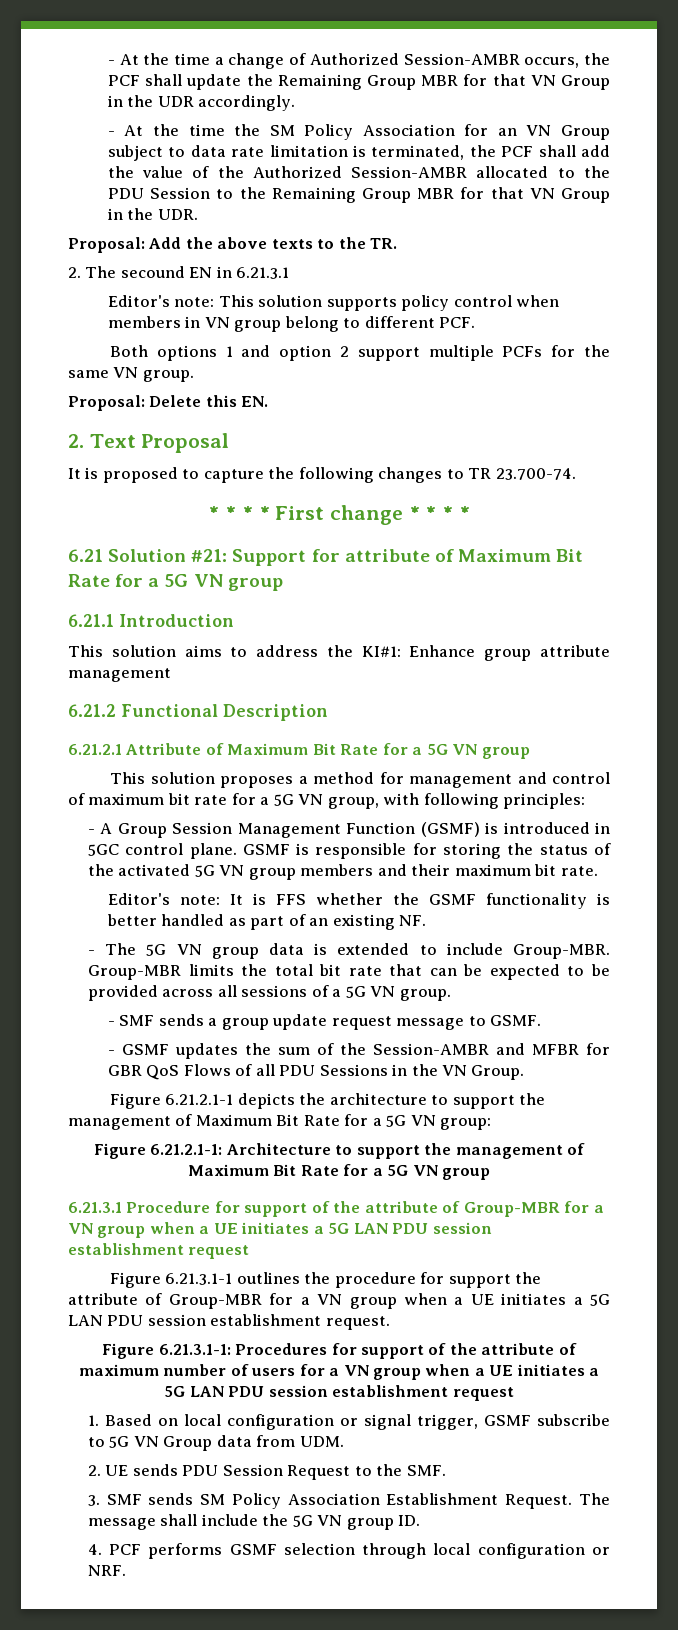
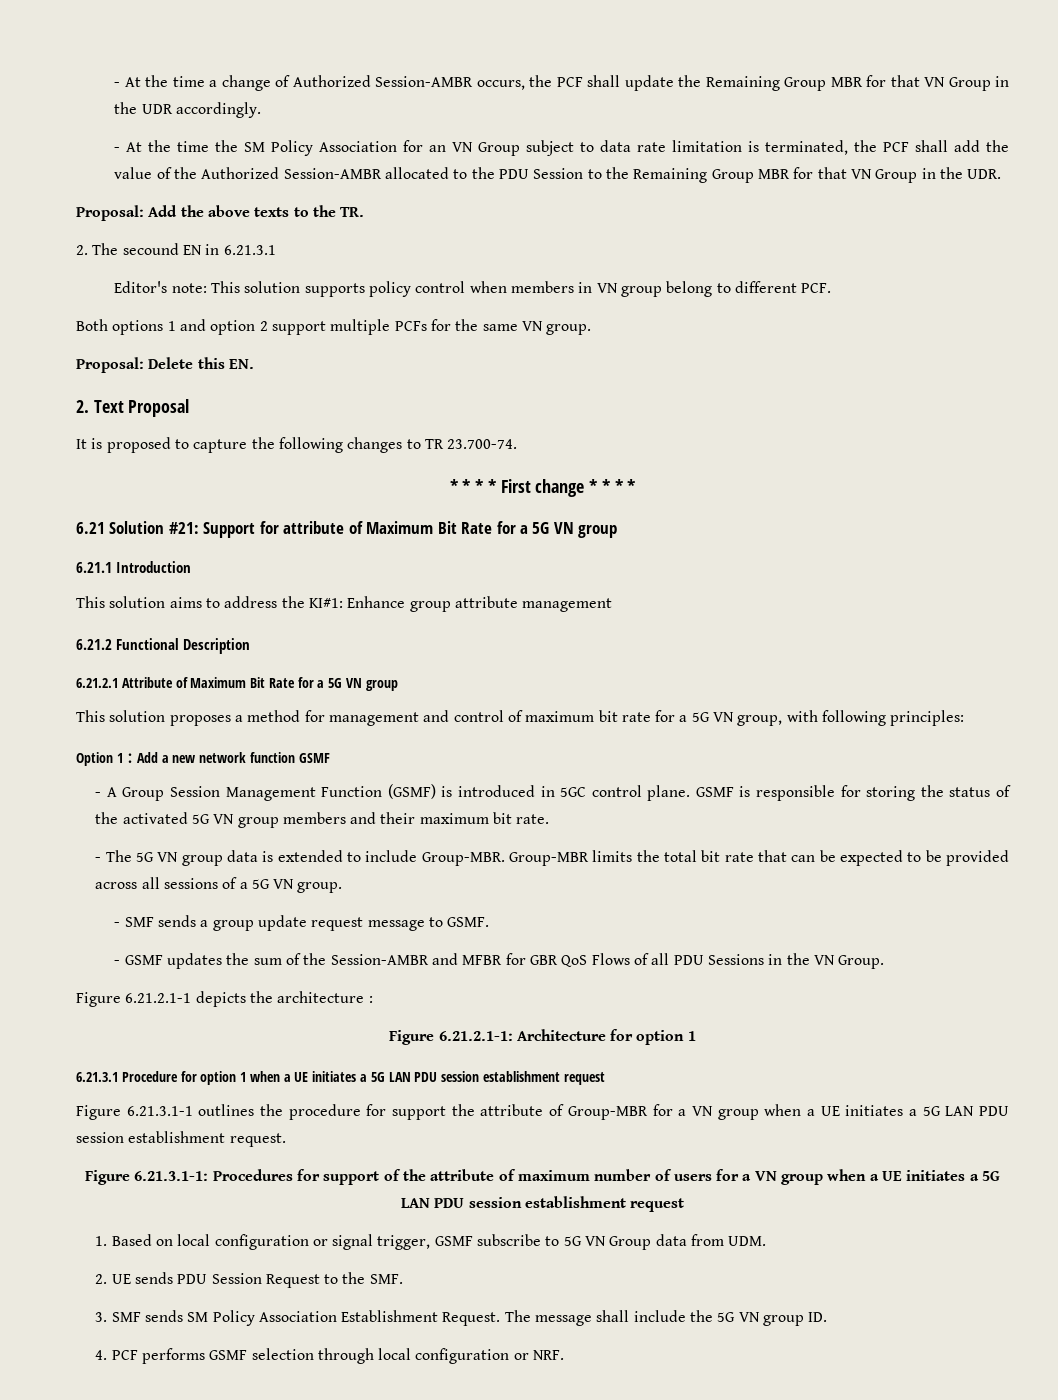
+ Option 1：Add a new network function GSMF
- Editor's note: It is FFS whether the GSMF functionality is better handled as part of an existing NF.
- Figure 6.21.2.1-1 depicts the architecture to support the management of Maximum Bit Rate for a 5G VN group:
- Figure 6.21.2.1-1: Architecture to support the management of Maximum Bit Rate for a 5G VN group
- 6.21.3.1 Procedure for support of the attribute of Group-MBR for a VN group when a UE initiates a 5G LAN PDU session establishment request
+ Figure 6.21.2.1-1 depicts the architecture :
+ Figure 6.21.2.1-1: Architecture for option 1
+ 6.21.3.1 Procedure for option 1 when a UE initiates a 5G LAN PDU session establishment request

